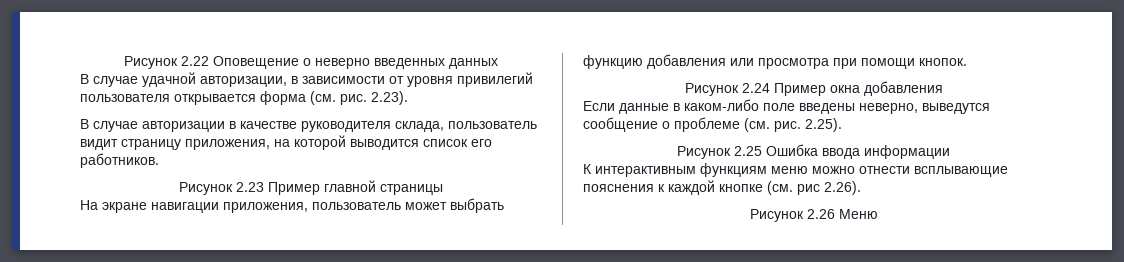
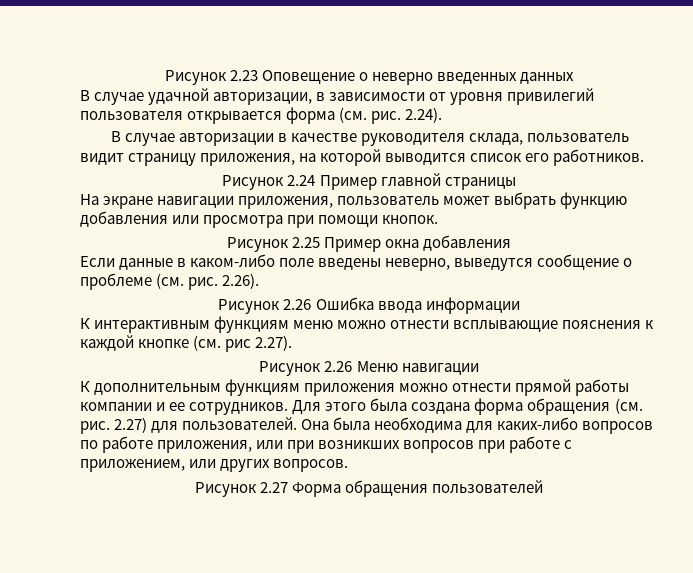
- Рисунок 2.22 Оповещение о неверно введенных данных
+ Рисунок 2.23 Оповещение о неверно введенных данных
- 2.23).
+ 2.24).
- Рисунок 2.23 Пример главной страницы
+ Рисунок 2.24 Пример главной страницы
- Рисунок 2.24 Пример окна добавления
+ Рисунок 2.25 Пример окна добавления
- 2.25).
- Рисунок 2.25 Ошибка ввода информации
+ 2.26).
+ Рисунок 2.26 Ошибка ввода информации
- К интерактивным функциям меню можно отнести всплывающие пояснения к каждой кнопке (см. рис 2.26).
+ К интерактивным функциям меню можно отнести всплывающие пояснения к каждой кнопке (см. рис 2.27).
- Рисунок 2.26 Меню
+ Рисунок 2.26 Меню навигации
+ К дополнительным функциям приложения можно отнести прямой работы компании и ее сотрудников. Для этого была создана форма обращения (см. рис. 2.27) для пользователей. Она была необходима для каких-либо вопросов по работе приложения, или при возникших вопросов при работе с приложением, или других вопросов.
+ Рисунок 2.27 Форма обращения пользователей

